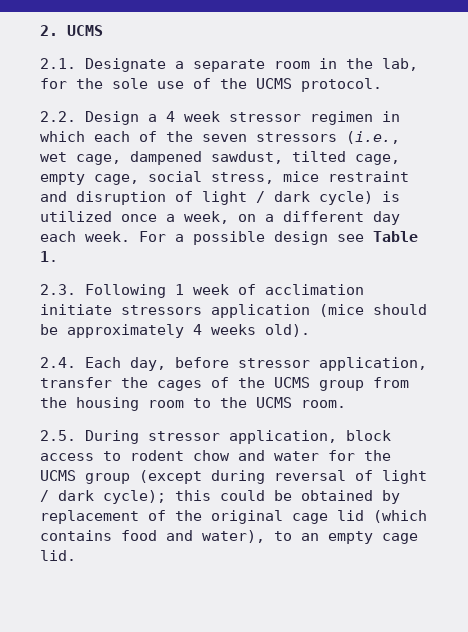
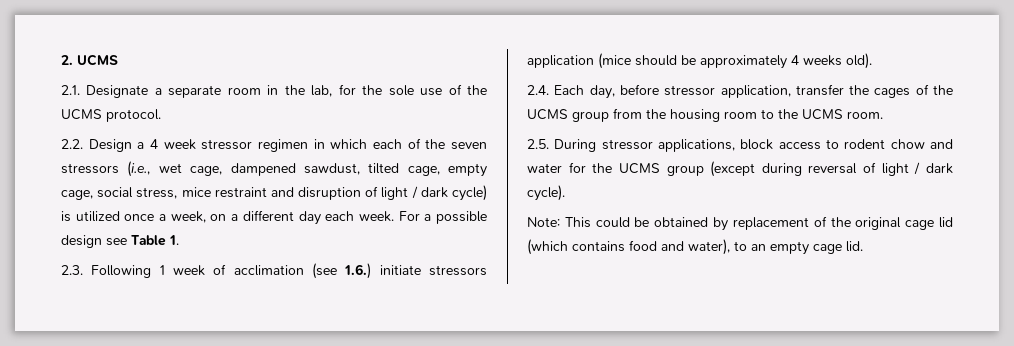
- 2.3. Following 1 week of acclimation initiate stressors application (mice should be approximately 4 weeks old).
+ 2.3. Following 1 week of acclimation (see 1.6.) initiate stressors application (mice should be approximately 4 weeks old).
- 2.5. During stressor application, block access to rodent chow and water for the UCMS group (except during reversal of light / dark cycle); this could be obtained by replacement of the original cage lid (which contains food and water), to an empty cage lid.
+ 2.5. During stressor applications, block access to rodent chow and water for the UCMS group (except during reversal of light / dark cycle).
+ Note: This could be obtained by replacement of the original cage lid (which contains food and water), to an empty cage lid.

